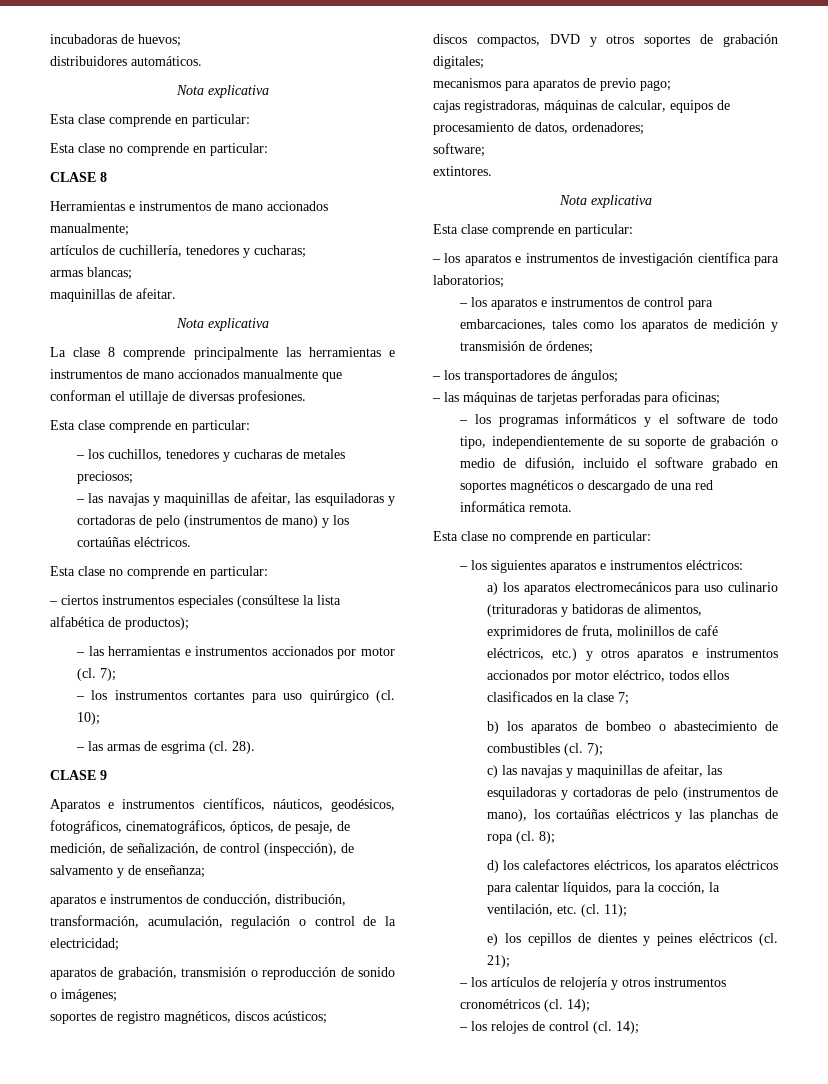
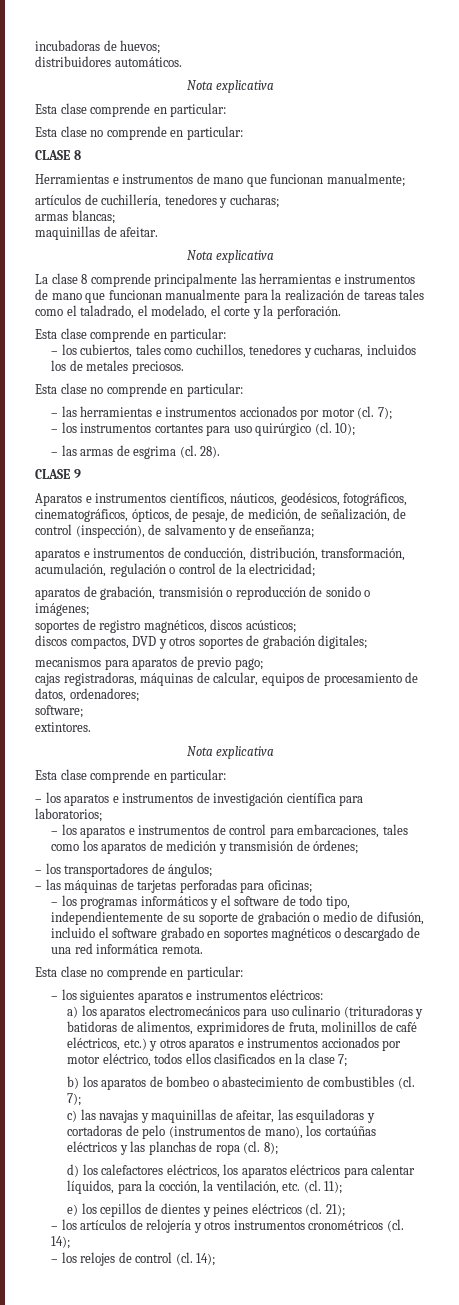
- Herramientas e instrumentos de mano accionados manualmente;
+ Herramientas e instrumentos de mano que funcionan manualmente;
- La clase 8 comprende principalmente las herramientas e instrumentos de mano accionados manualmente que conforman el utillaje de diversas profesiones.
+ La clase 8 comprende principalmente las herramientas e instrumentos de mano que funcionan manualmente para la realización de tareas tales como el taladrado, el modelado, el corte y la perforación.
  Esta clase comprende en particular:
- – los cuchillos, tenedores y cucharas de metales preciosos;
- – las navajas y maquinillas de afeitar, las esquiladoras y cortadoras de pelo (instrumentos de mano) y los cortaúñas eléctricos.
+ – los cubiertos, tales como cuchillos, tenedores y cucharas, incluidos los de metales preciosos.
  Esta clase no comprende en particular:
- – ciertos instrumentos especiales (consúltese la lista alfabética de productos);

